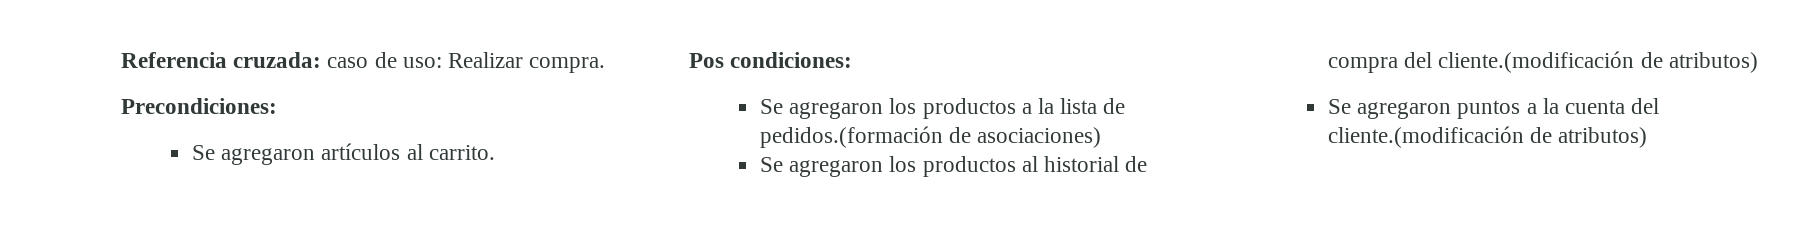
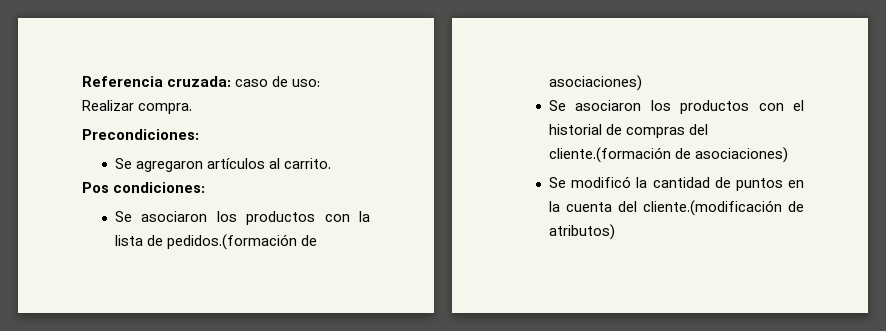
- Se agregaron los productos a la lista de pedidos.(formación de asociaciones)
+ Se asociaron los productos con la lista de pedidos.(formación de asociaciones)
- Se agregaron los productos al historial de compra del cliente.(modificación de atributos)
- Se agregaron puntos a la cuenta del cliente.(modificación de atributos)
+ Se asociaron los productos con el historial de compras del cliente.(formación de asociaciones)
+ Se modificó la cantidad de puntos en la cuenta del cliente.(modificación de atributos)

